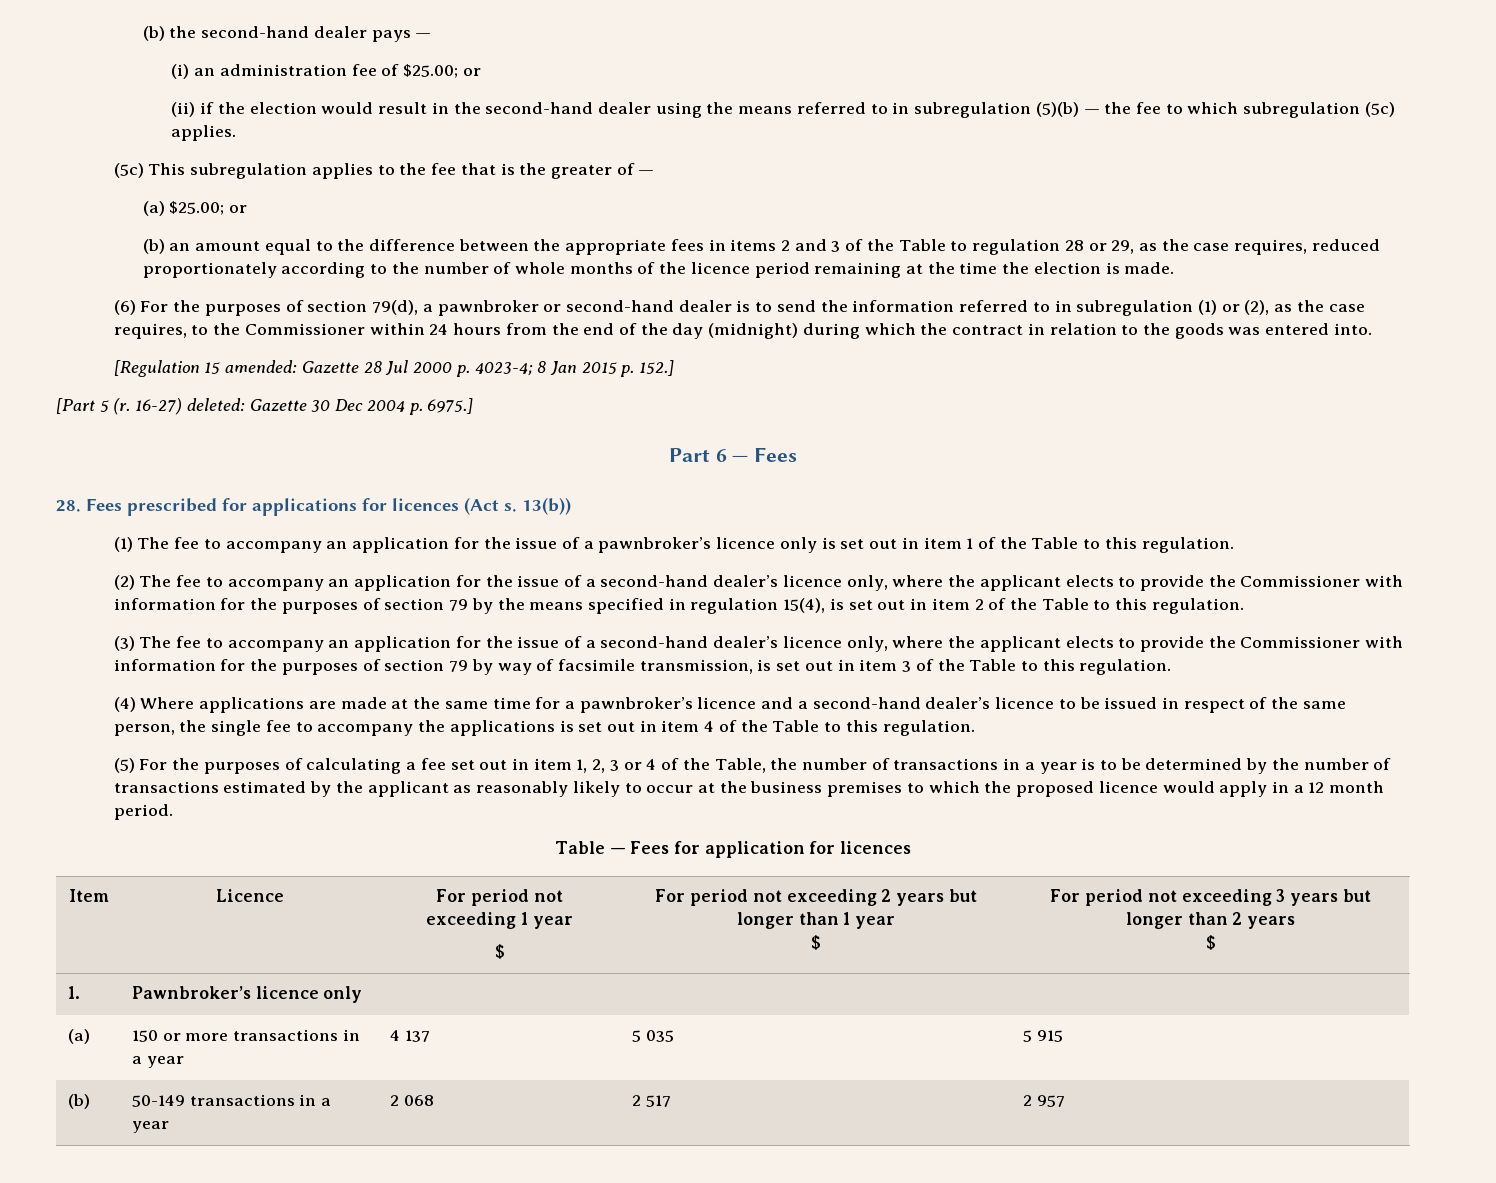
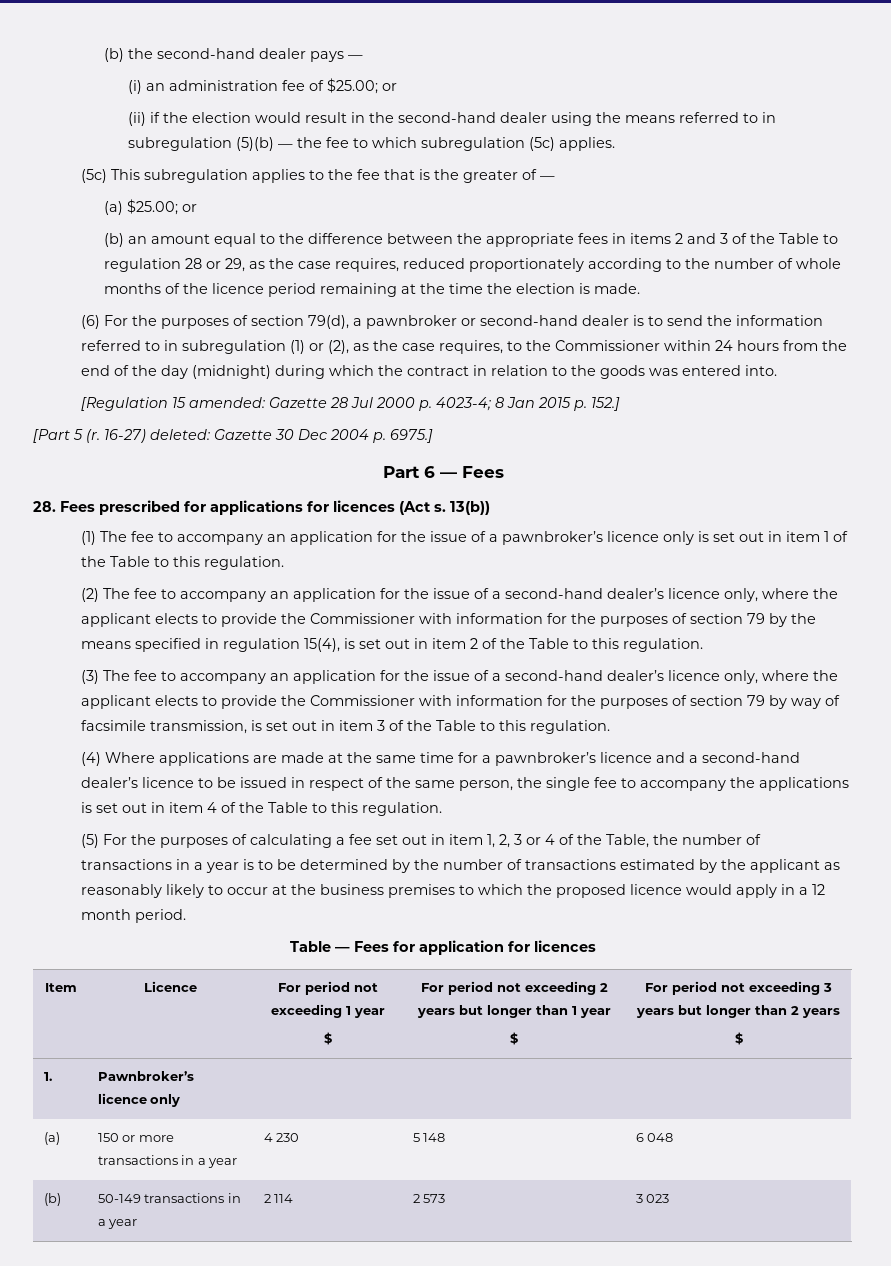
- (a) | 150 or more transactions in a year | 4 137 | 5 035 | 5 915
+ (a) | 150 or more transactions in a year | 4 230 | 5 148 | 6 048
- (b) | 50-149 transactions in a year | 2 068 | 2 517 | 2 957
+ (b) | 50-149 transactions in a year | 2 114 | 2 573 | 3 023

